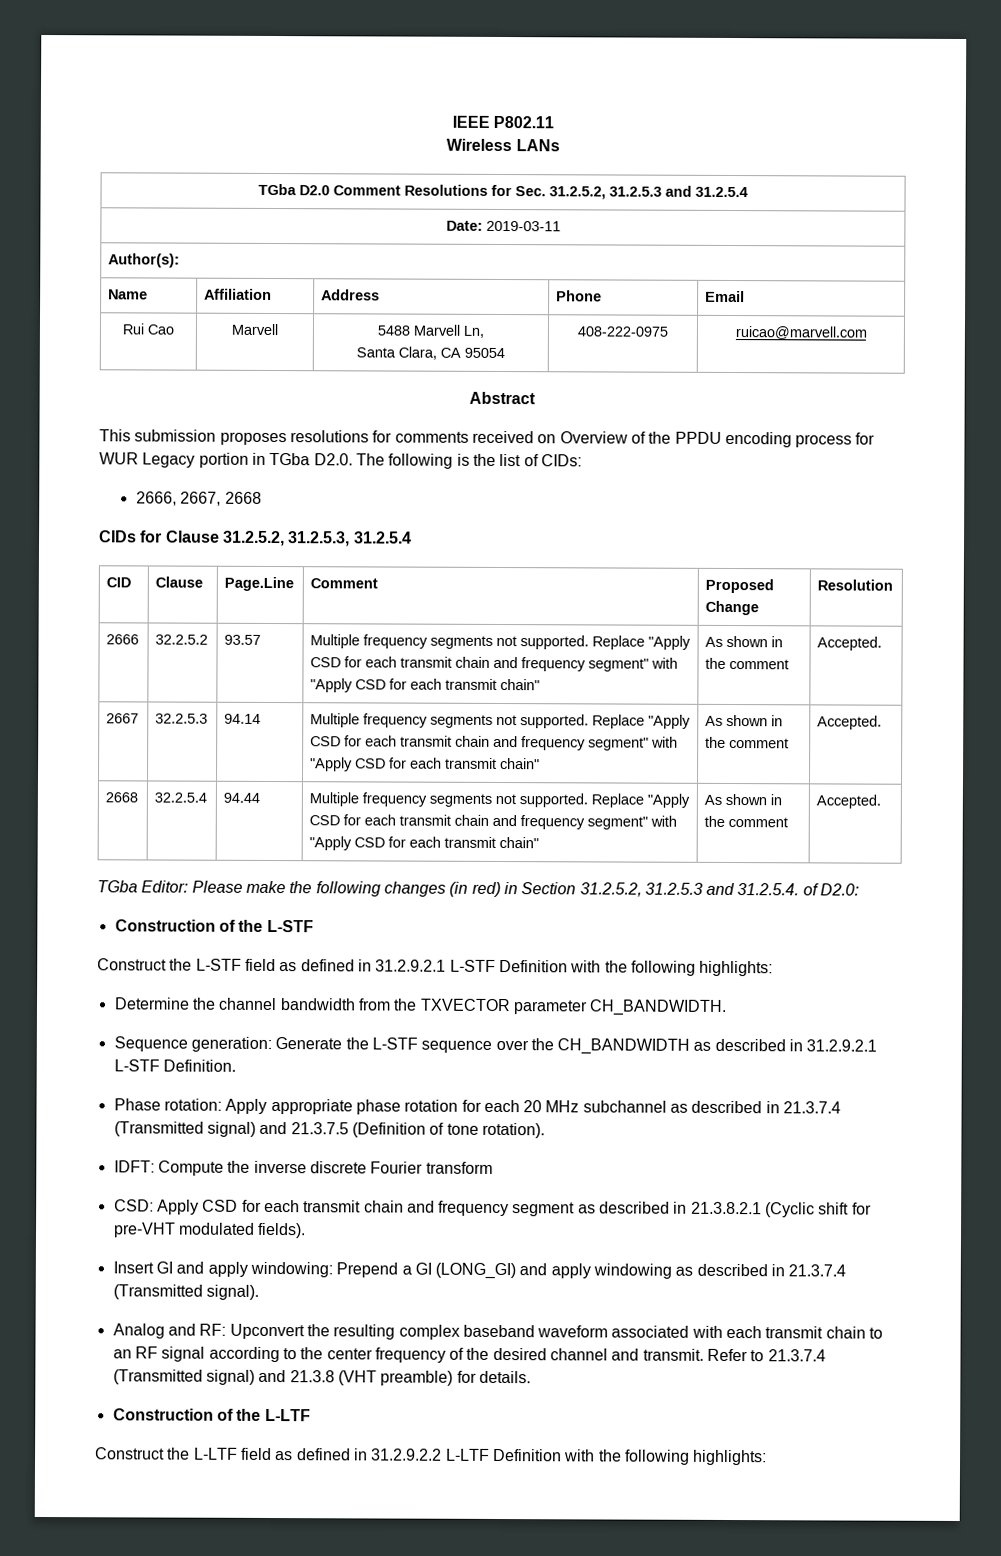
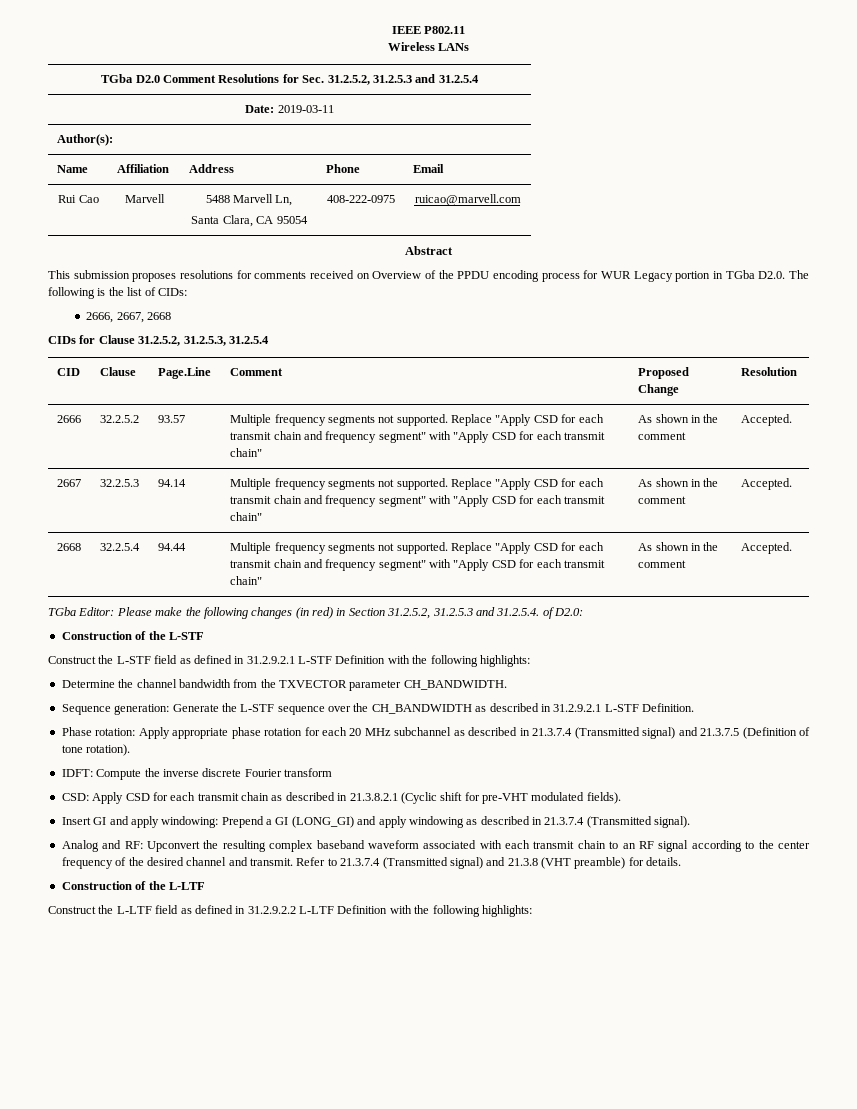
- CSD: Apply CSD for each transmit chain and frequency segment as described in 21.3.8.2.1 (Cyclic shift for pre-VHT modulated fields).
+ CSD: Apply CSD for each transmit chain as described in 21.3.8.2.1 (Cyclic shift for pre-VHT modulated fields).

